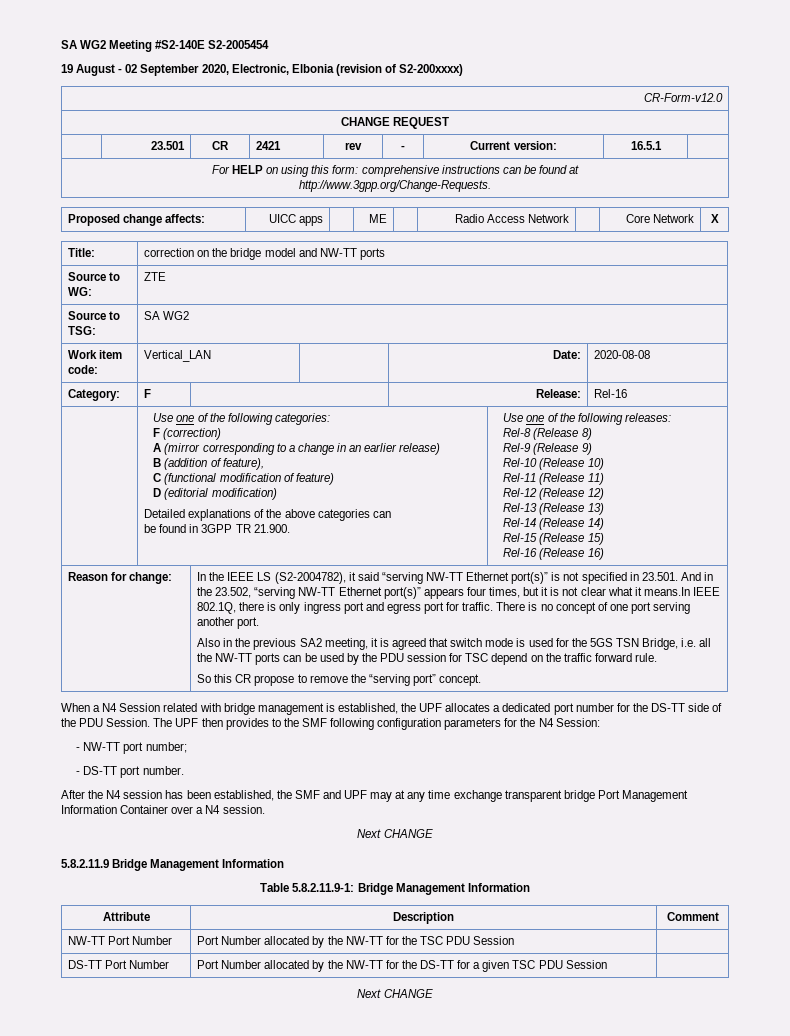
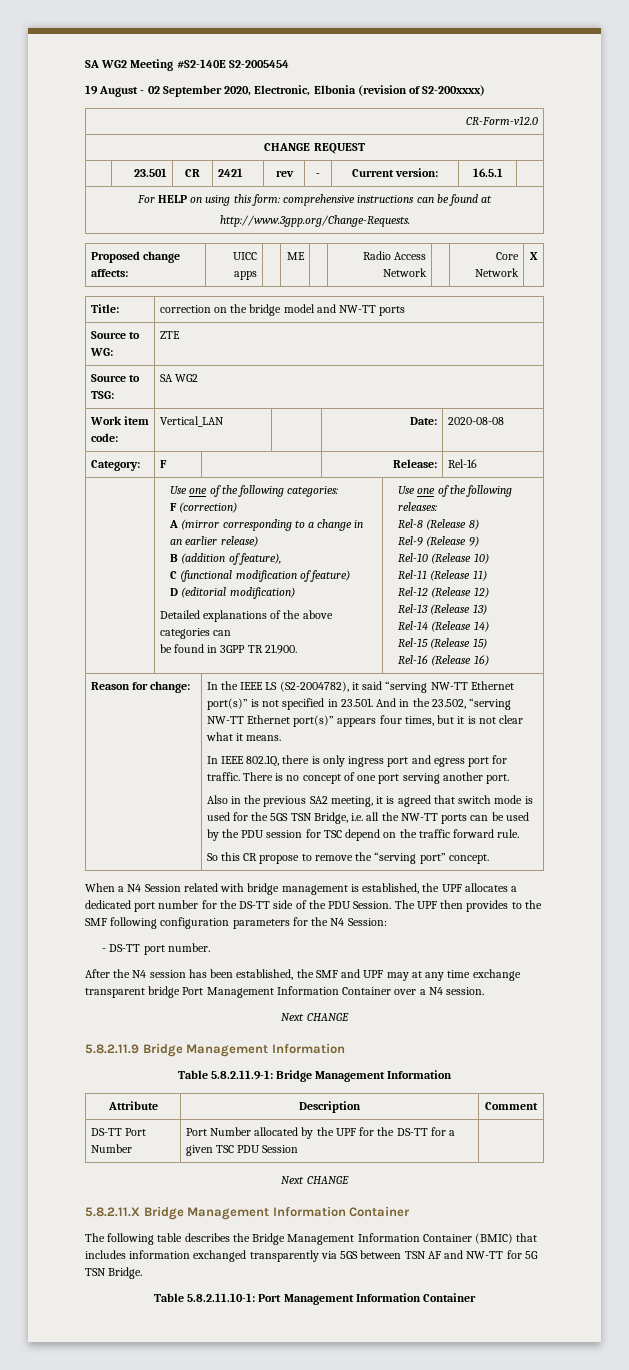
- In the IEEE LS (S2-2004782), it said “serving NW-TT Ethernet port(s)” is not specified in 23.501. And in the 23.502, “serving NW-TT Ethernet port(s)” appears four times, but it is not clear what it means.In IEEE 802.1Q, there is only ingress port and egress port for traffic.
+ In the IEEE LS (S2-2004782), it said “serving NW-TT Ethernet port(s)” is not specified in 23.501. And in the 23.502, “serving NW-TT Ethernet port(s)” appears four times, but it is not clear what it means.
+ In IEEE 802.1Q, there is only ingress port and egress port for traffic.
- - NW-TT port number;
- NW-TT Port Number | Port Number allocated by the NW-TT for the TSC PDU Session |
- DS-TT Port Number | Port Number allocated by the NW-TT for the DS-TT for a given TSC PDU Session |
+ DS-TT Port Number | Port Number allocated by the UPF for the DS-TT for a given TSC PDU Session |
+ 5.8.2.11.X Bridge Management Information Container
+ The following table describes the Bridge Management Information Container (BMIC) that includes information exchanged transparently via 5GS between TSN AF and NW-TT for 5G TSN Bridge.
+ Table 5.8.2.11.10-1: Port Management Information Container

